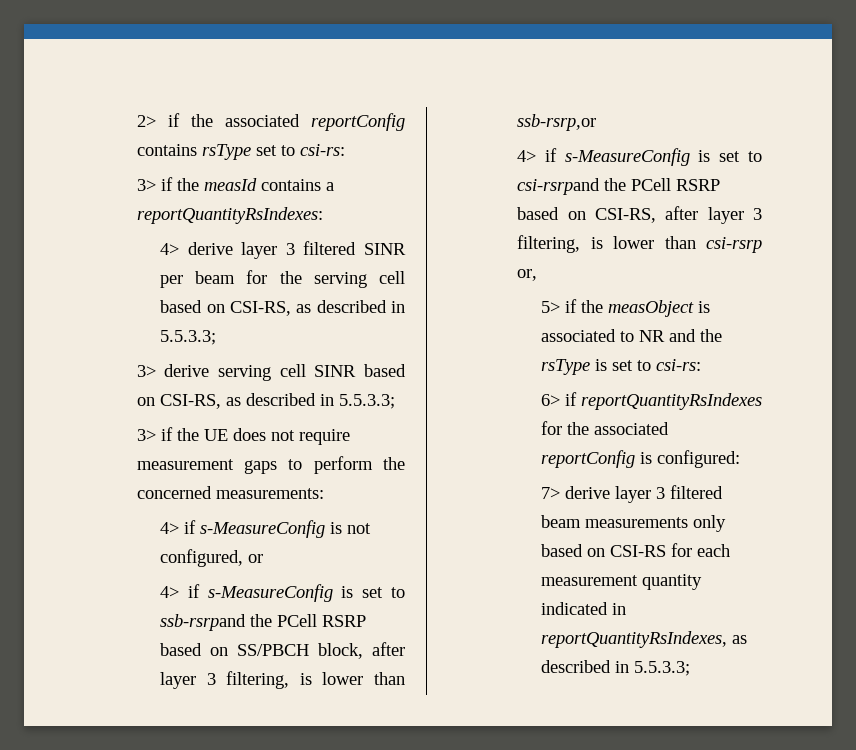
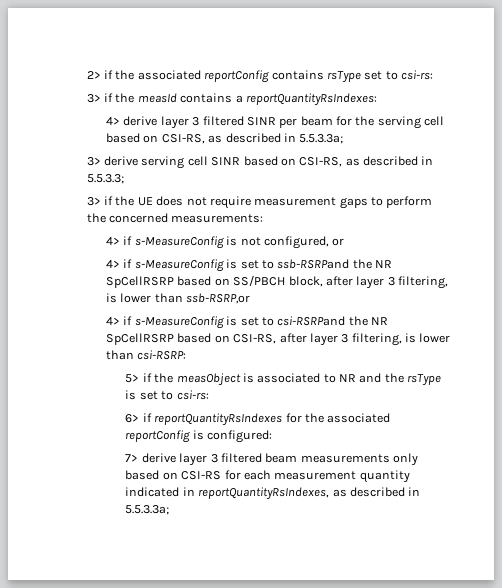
- 4> derive layer 3 filtered SINR per beam for the serving cell based on CSI-RS, as described in 5.5.3.3;
+ 4> derive layer 3 filtered SINR per beam for the serving cell based on CSI-RS, as described in 5.5.3.3a;
- 4> if s-MeasureConfig is set to ssb-rsrpand the PCell RSRP based on SS/PBCH block, after layer 3 filtering, is lower than ssb-rsrp,or
- 4> if s-MeasureConfig is set to csi-rsrpand the PCell RSRP based on CSI-RS, after layer 3 filtering, is lower than csi-rsrp or,
+ 4> if s-MeasureConfig is set to ssb-RSRPand the NR SpCellRSRP based on SS/PBCH block, after layer 3 filtering, is lower than ssb-RSRP,or
+ 4> if s-MeasureConfig is set to csi-RSRPand the NR SpCellRSRP based on CSI-RS, after layer 3 filtering, is lower than csi-RSRP:
- 7> derive layer 3 filtered beam measurements only based on CSI-RS for each measurement quantity indicated in reportQuantityRsIndexes, as described in 5.5.3.3;
+ 7> derive layer 3 filtered beam measurements only based on CSI-RS for each measurement quantity indicated in reportQuantityRsIndexes, as described in 5.5.3.3a;

